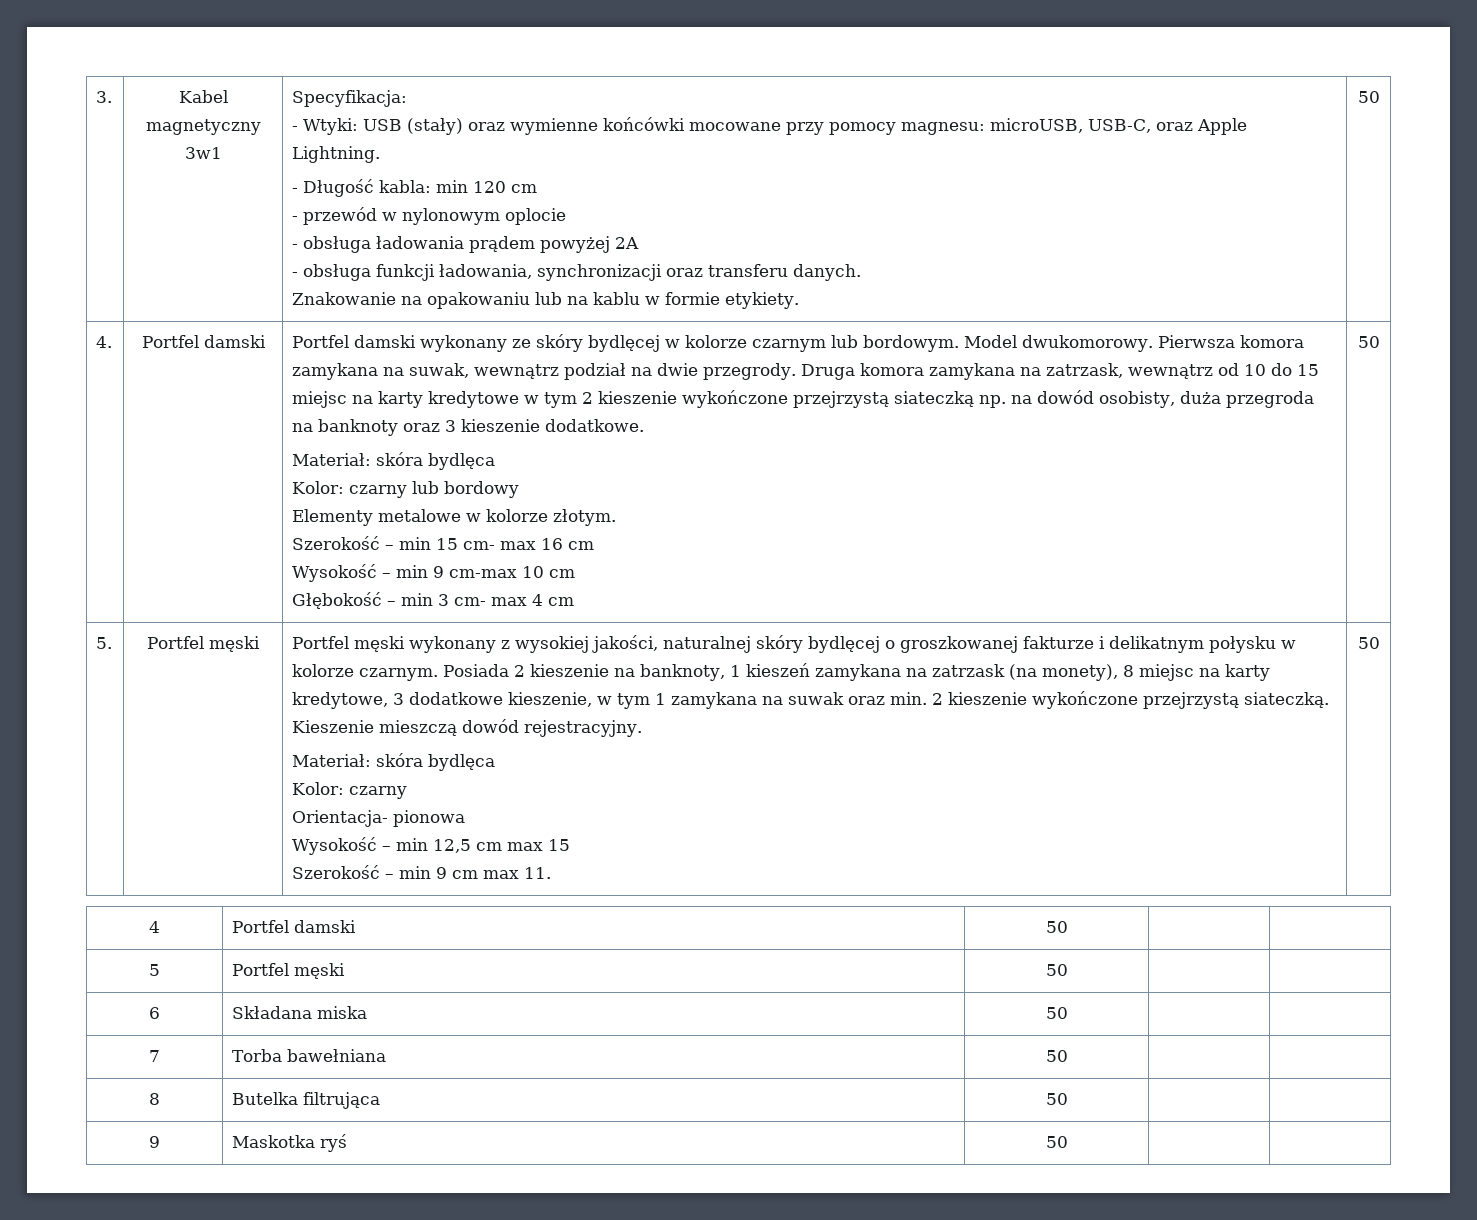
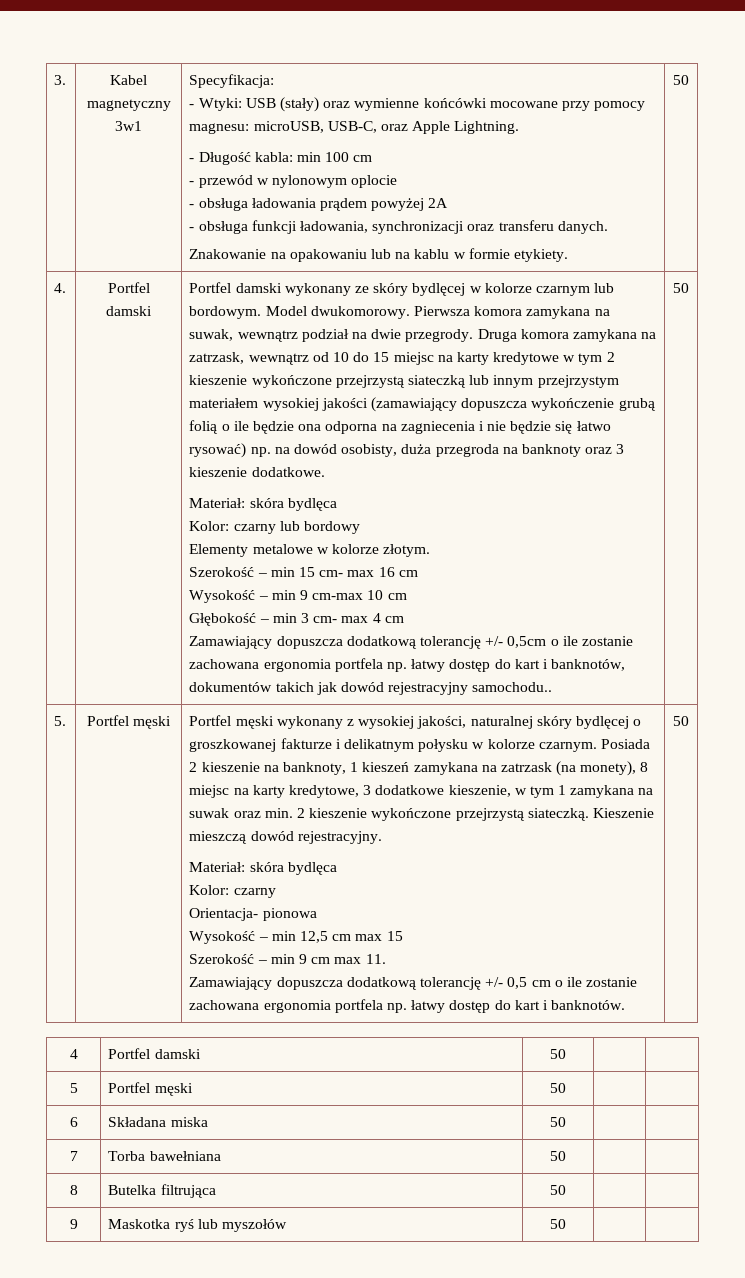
- - Długość kabla: min 120 cm
+ - Długość kabla: min 100 cm
- Druga komora zamykana na zatrzask, wewnątrz od 10 do 15 miejsc na karty kredytowe w tym 2 kieszenie wykończone przejrzystą siateczką np. na dowód osobisty, duża przegroda na banknoty oraz 3 kieszenie dodatkowe.
+ Druga komora zamykana na zatrzask, wewnątrz od 10 do 15 miejsc na karty kredytowe w tym 2 kieszenie wykończone przejrzystą siateczką lub innym przejrzystym materiałem wysokiej jakości (zamawiający dopuszcza wykończenie grubą folią o ile będzie ona odporna na zagniecenia i nie będzie się łatwo rysować) np. na dowód osobisty, duża przegroda na banknoty oraz 3 kieszenie dodatkowe.
+ Zamawiający dopuszcza dodatkową tolerancję +/- 0,5cm o ile zostanie zachowana ergonomia portfela np. łatwy dostęp do kart i banknotów, dokumentów takich jak dowód rejestracyjny samochodu..
+ Zamawiający dopuszcza dodatkową tolerancję +/- 0,5 cm o ile zostanie zachowana ergonomia portfela np. łatwy dostęp do kart i banknotów.
- 9 | Maskotka ryś | 50 | |
+ 9 | Maskotka ryś lub myszołów | 50 | |

